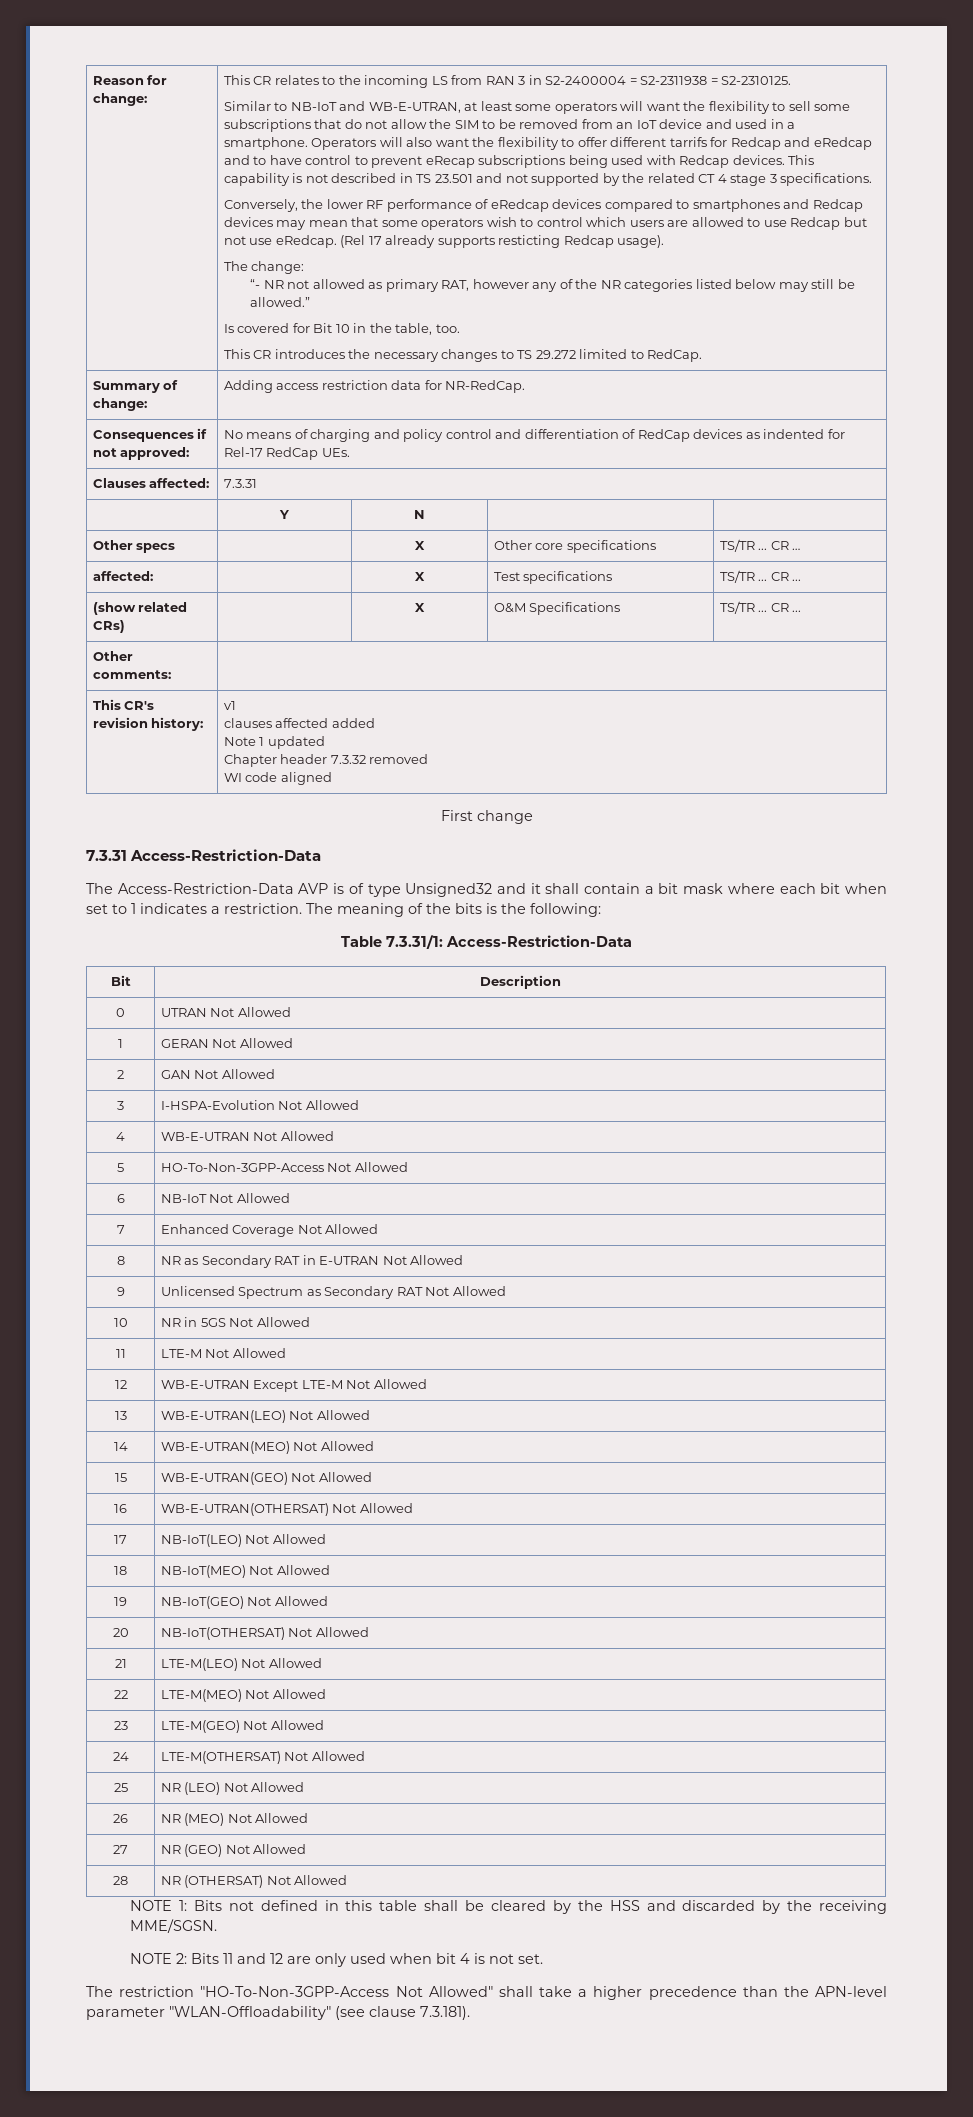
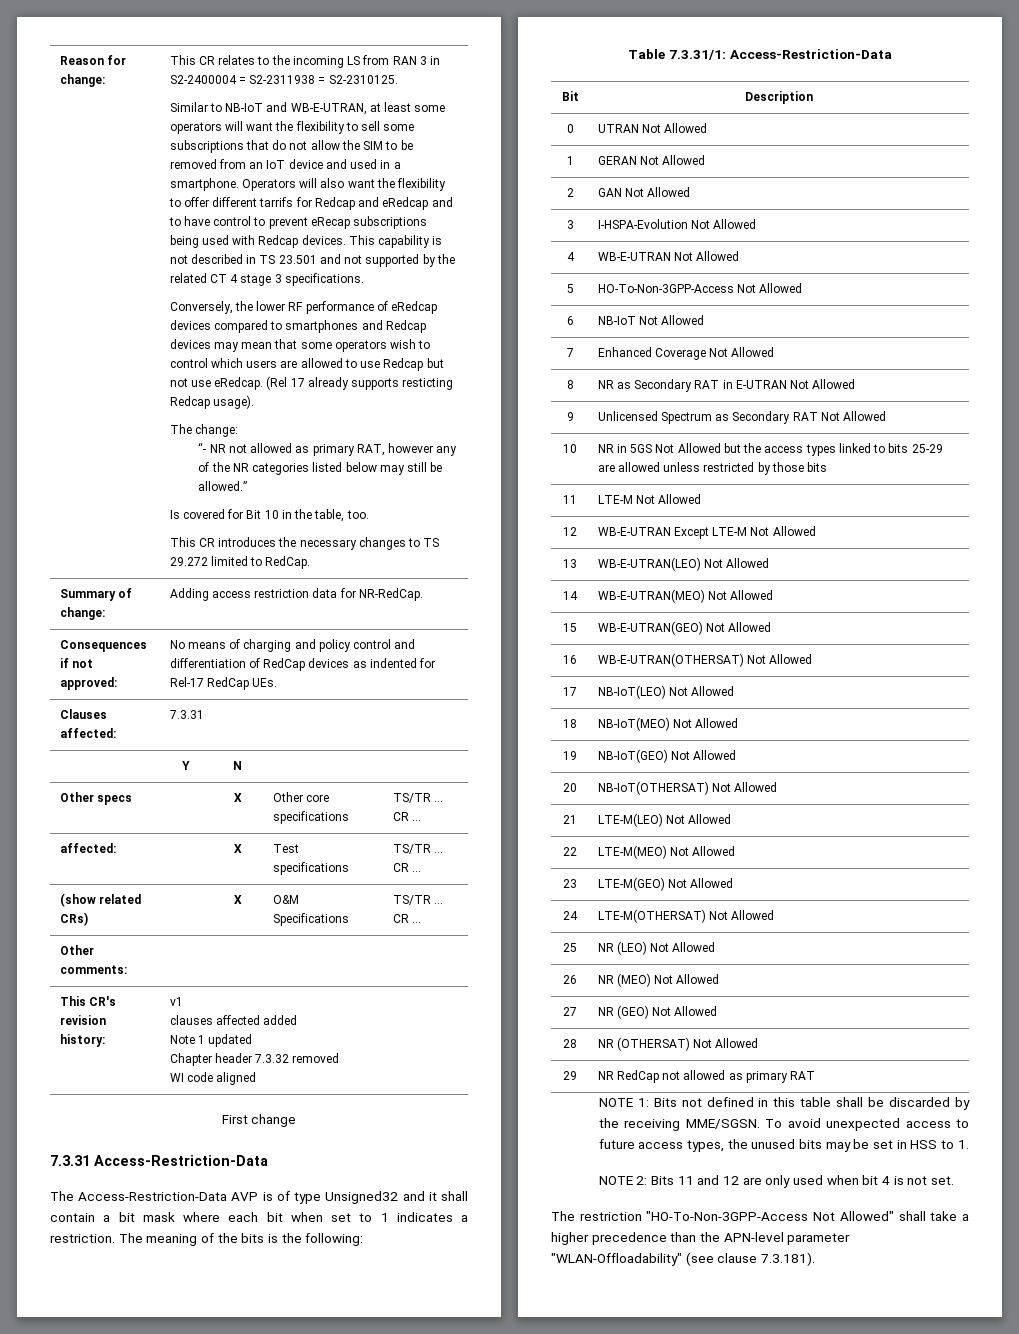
- 10 | NR in 5GS Not Allowed
+ 10 | NR in 5GS Not Allowed but the access types linked to bits 25-29 are allowed unless restricted by those bits
+ 29 | NR RedCap not allowed as primary RAT
- NOTE 1: Bits not defined in this table shall be cleared by the HSS and discarded by the receiving MME/SGSN.
+ NOTE 1: Bits not defined in this table shall be discarded by the receiving MME/SGSN. To avoid unexpected access to future access types, the unused bits may be set in HSS to 1.

